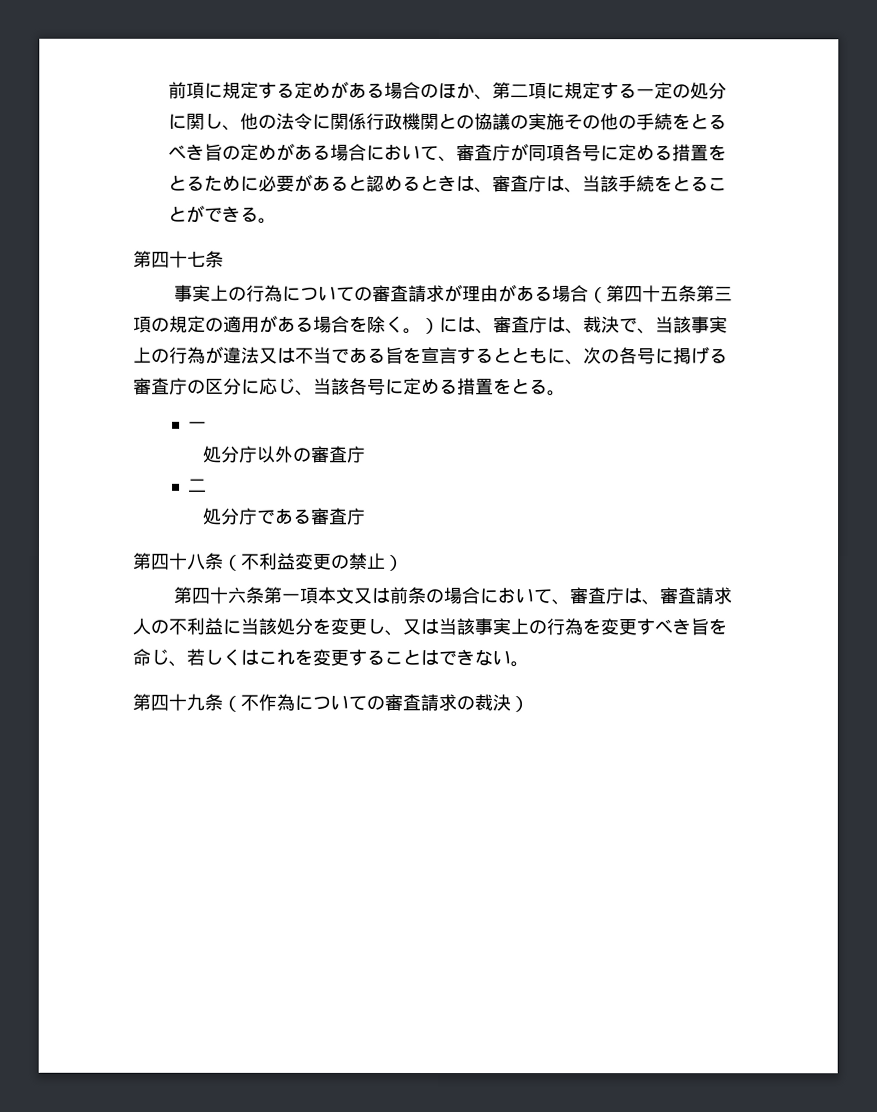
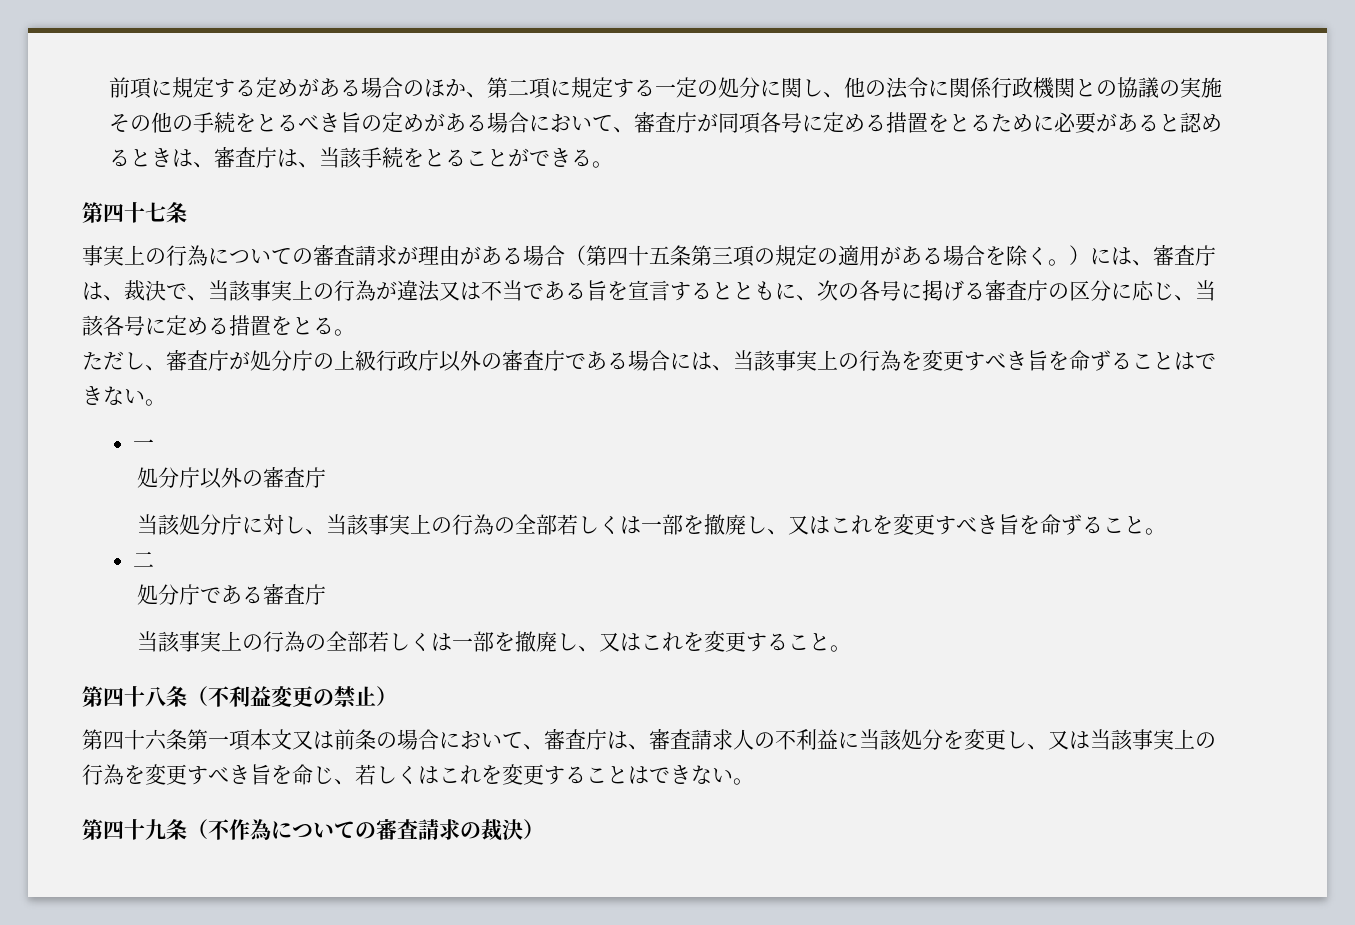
+ ただし、審査庁が処分庁の上級行政庁以外の審査庁である場合には、当該事実上の行為を変更すべき旨を命ずることはできない。
+ 当該処分庁に対し、当該事実上の行為の全部若しくは一部を撤廃し、又はこれを変更すべき旨を命ずること。
+ 当該事実上の行為の全部若しくは一部を撤廃し、又はこれを変更すること。

